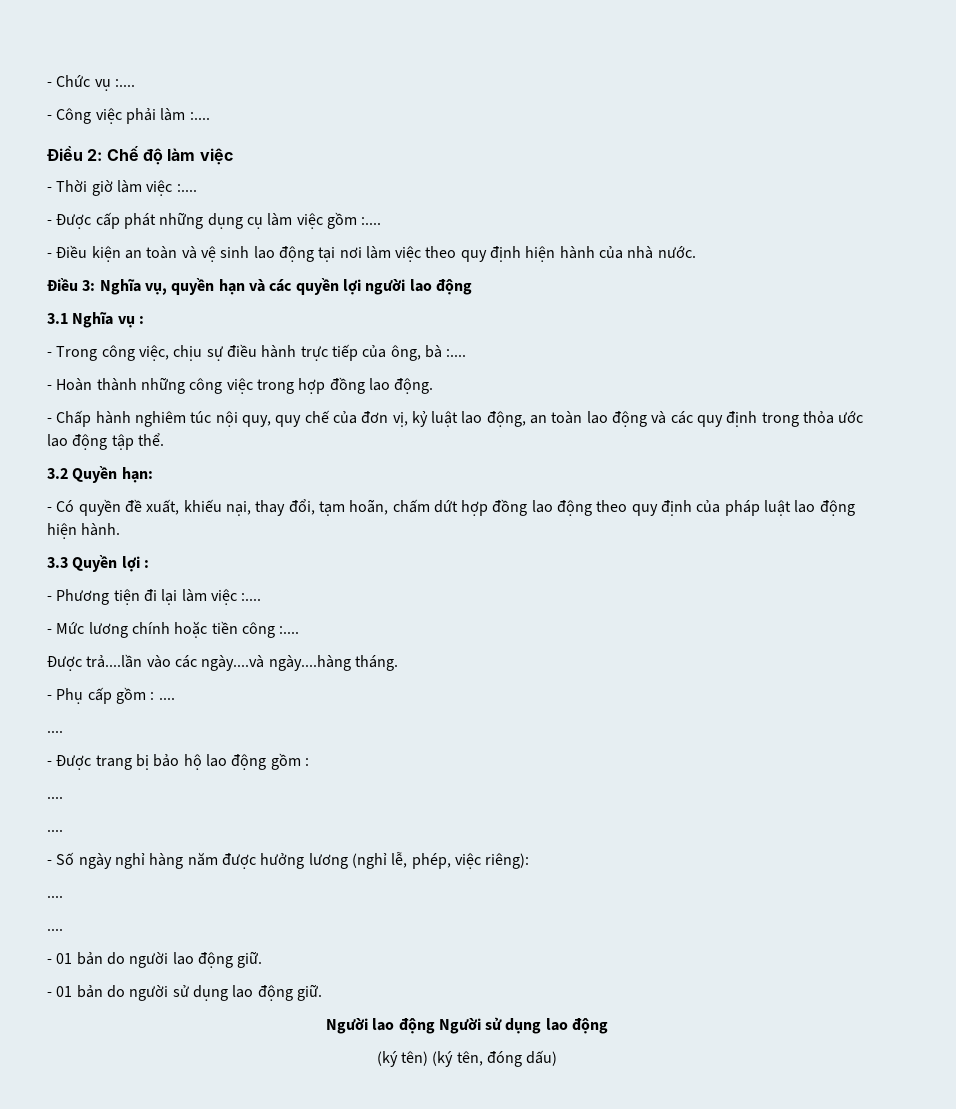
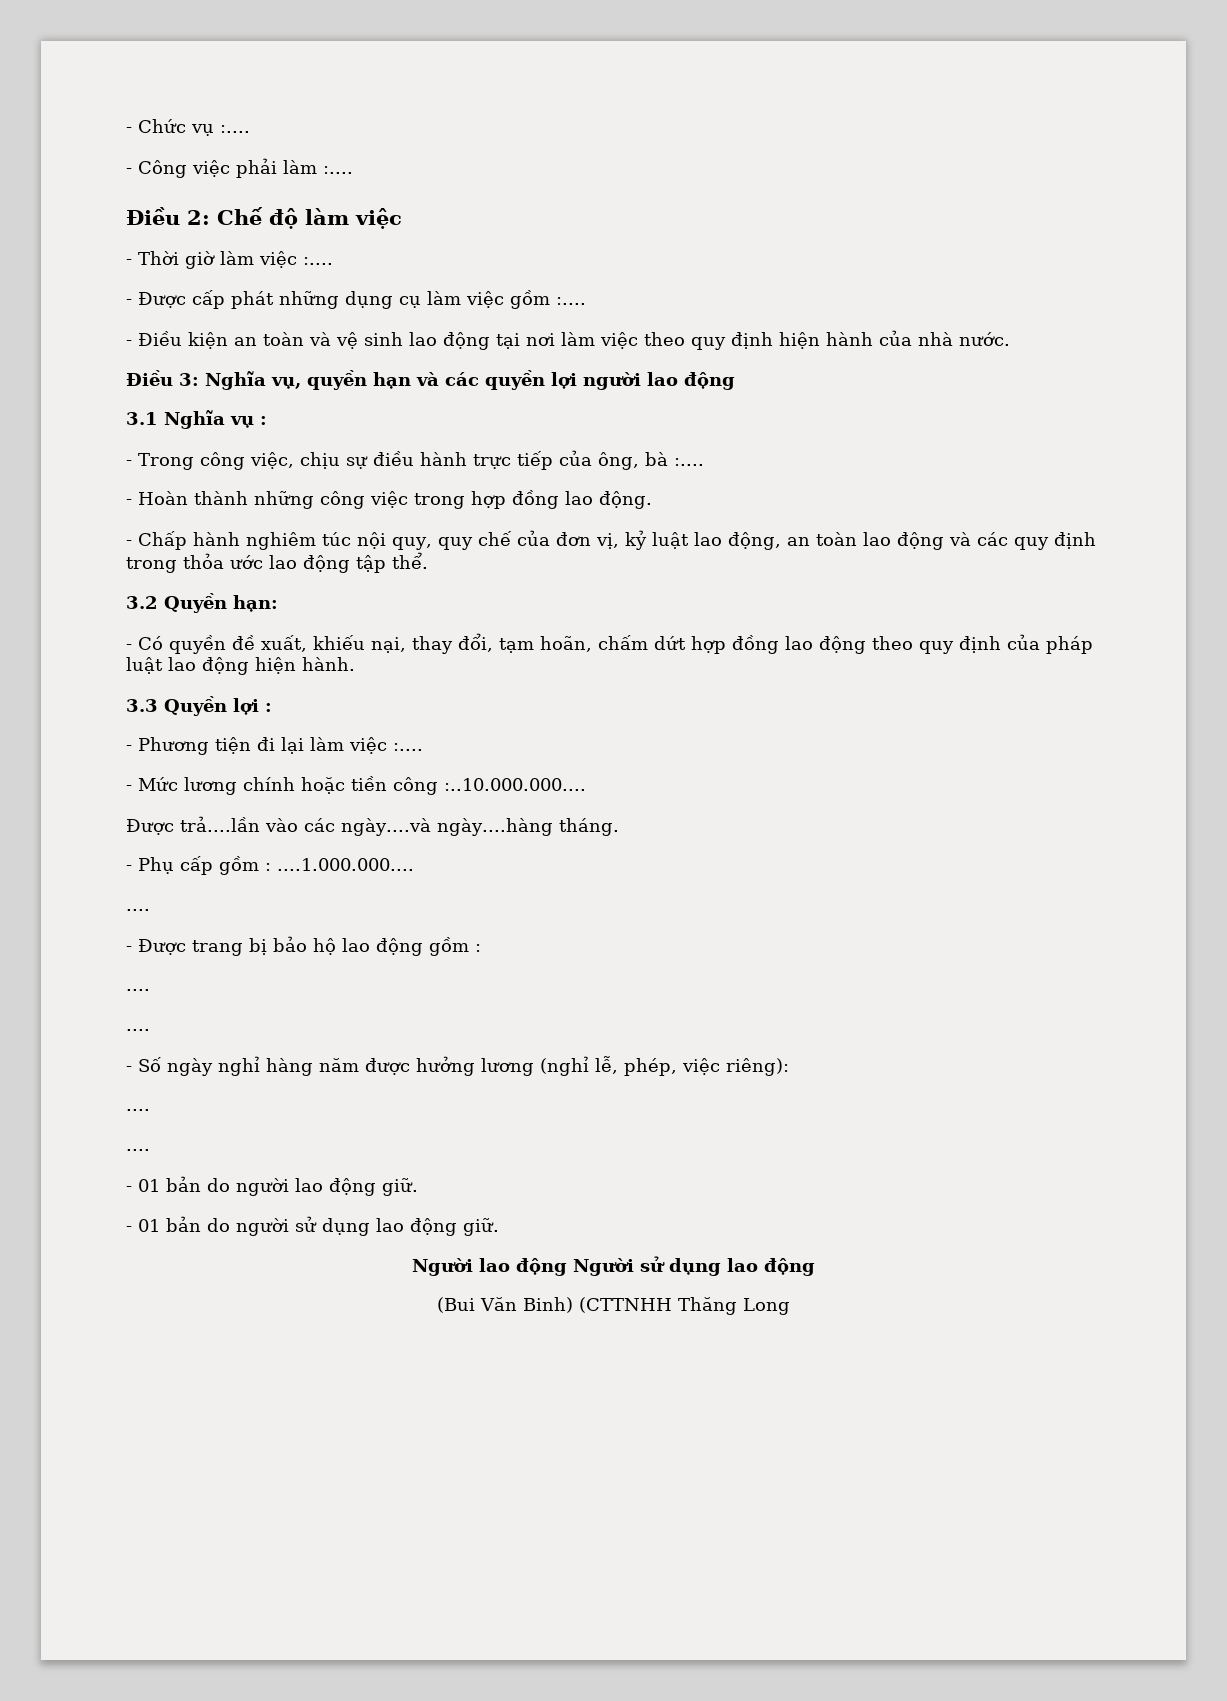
- - Mức lương chính hoặc tiền công :....
+ - Mức lương chính hoặc tiền công :..10.000.000....
- - Phụ cấp gồm : ....
+ - Phụ cấp gồm : ....1.000.000....
- (ký tên) (ký tên, đóng dấu)
+ (Bui Văn Binh) (CTTNHH Thăng Long

